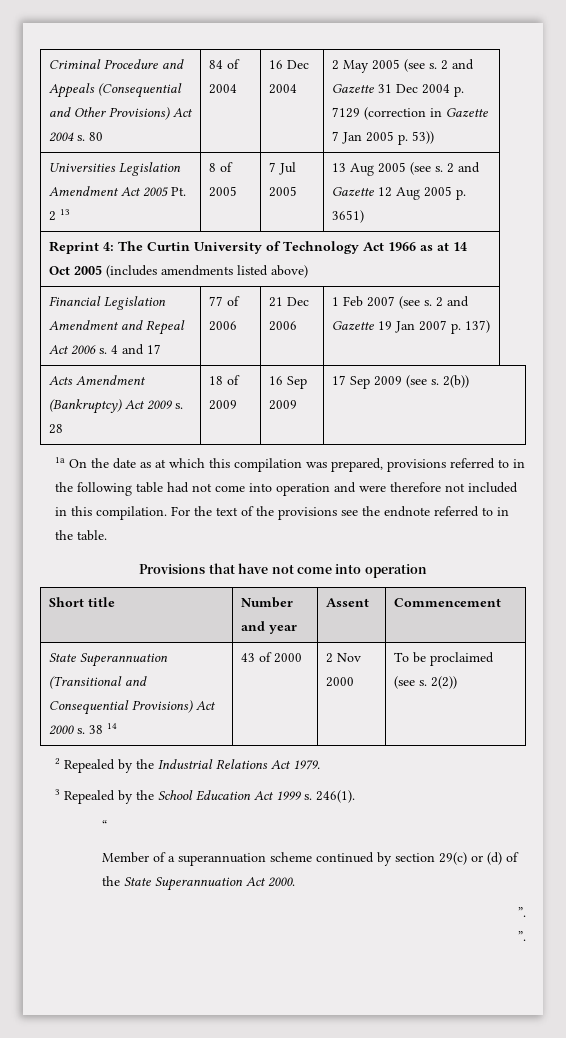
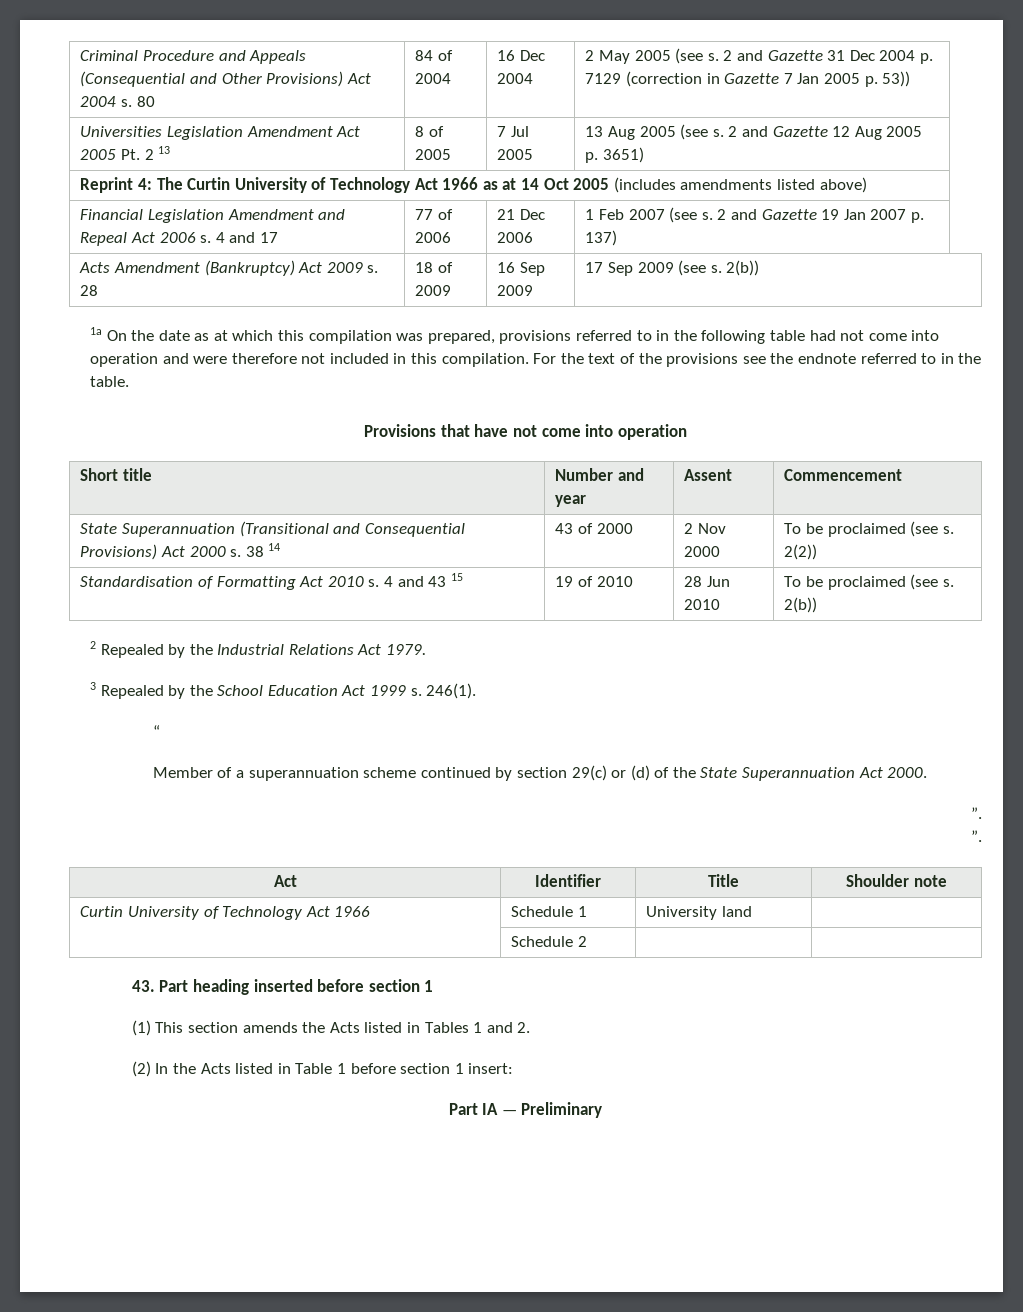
+ Standardisation of Formatting Act 2010 s. 4 and 43 15 | 19 of 2010 | 28 Jun 2010 | To be proclaimed (see s. 2(b))
+ Act | Identifier | Title | Shoulder note
+ Curtin University of Technology Act 1966 | Schedule 1 | University land |
+ | Schedule 2 | |
+ 43. Part heading inserted before section 1
+ (1) This section amends the Acts listed in Tables 1 and 2.
+ (2) In the Acts listed in Table 1 before section 1 insert:
+ Part IA — Preliminary

